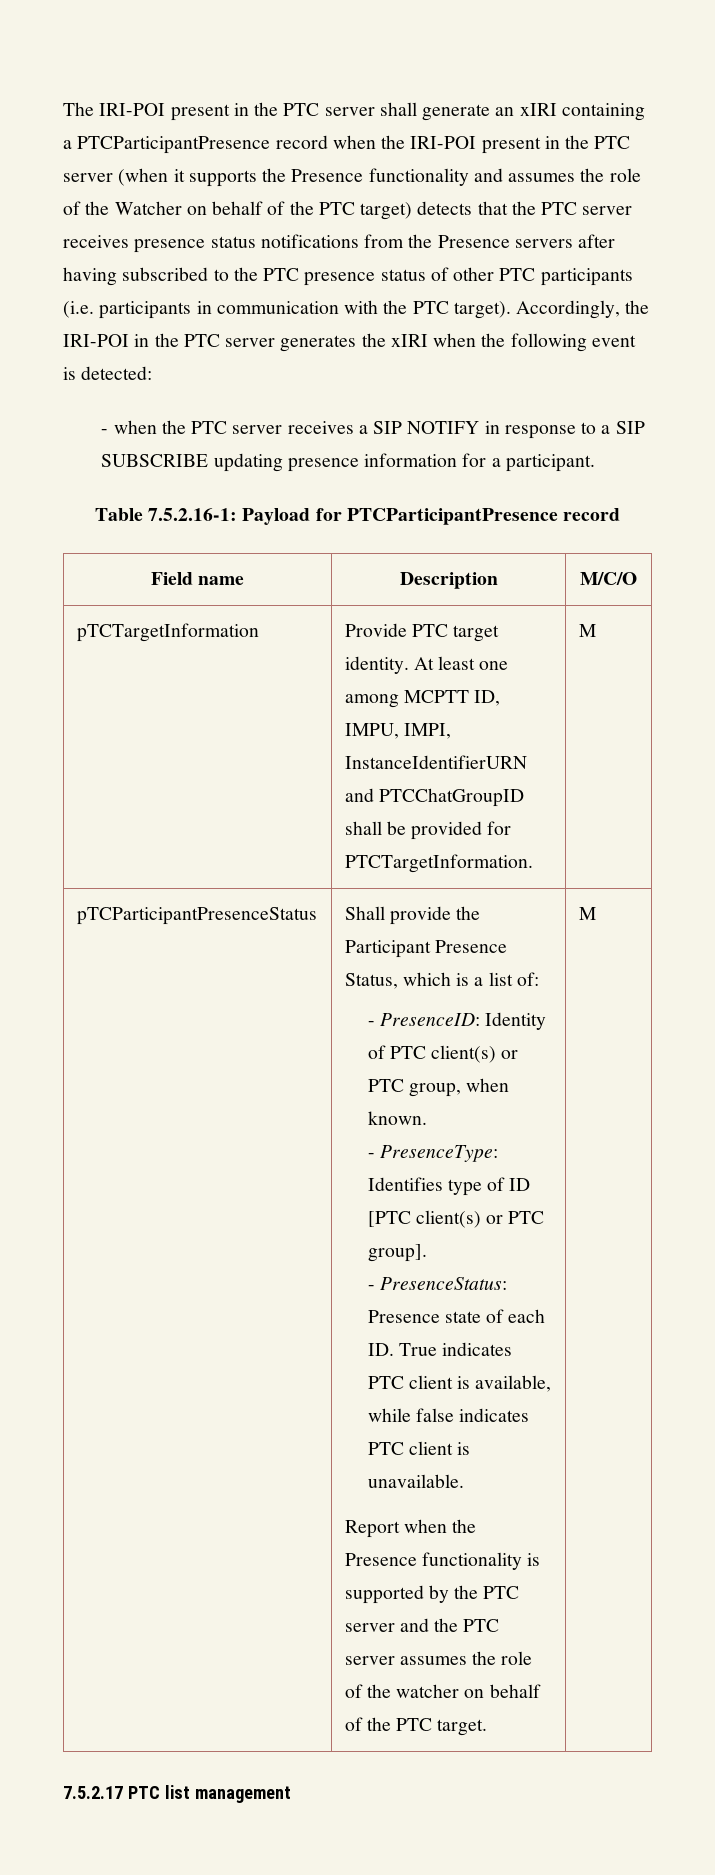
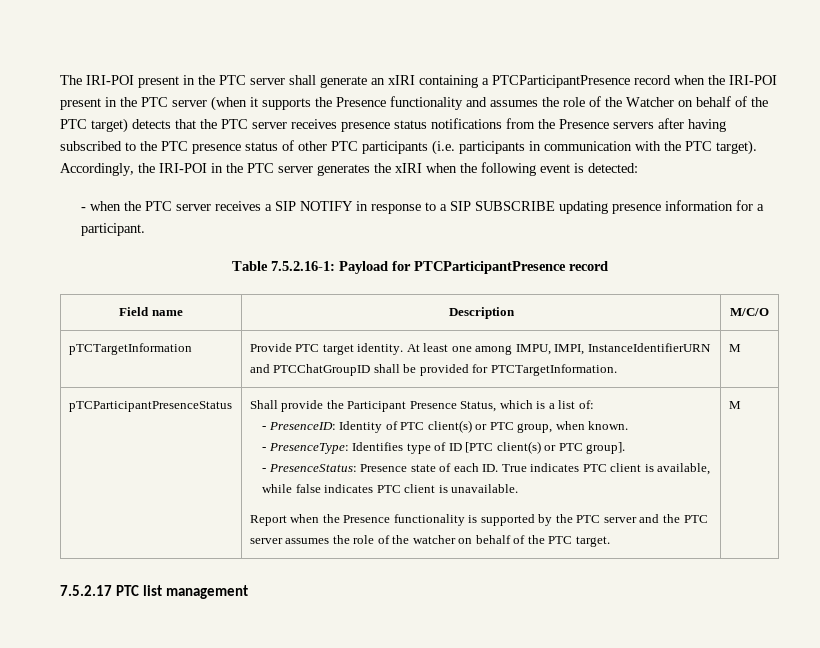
- pTCTargetInformation | Provide PTC target identity. At least one among MCPTT ID, IMPU, IMPI, InstanceIdentifierURN and PTCChatGroupID shall be provided for PTCTargetInformation. | M
+ pTCTargetInformation | Provide PTC target identity. At least one among IMPU, IMPI, InstanceIdentifierURN and PTCChatGroupID shall be provided for PTCTargetInformation. | M

